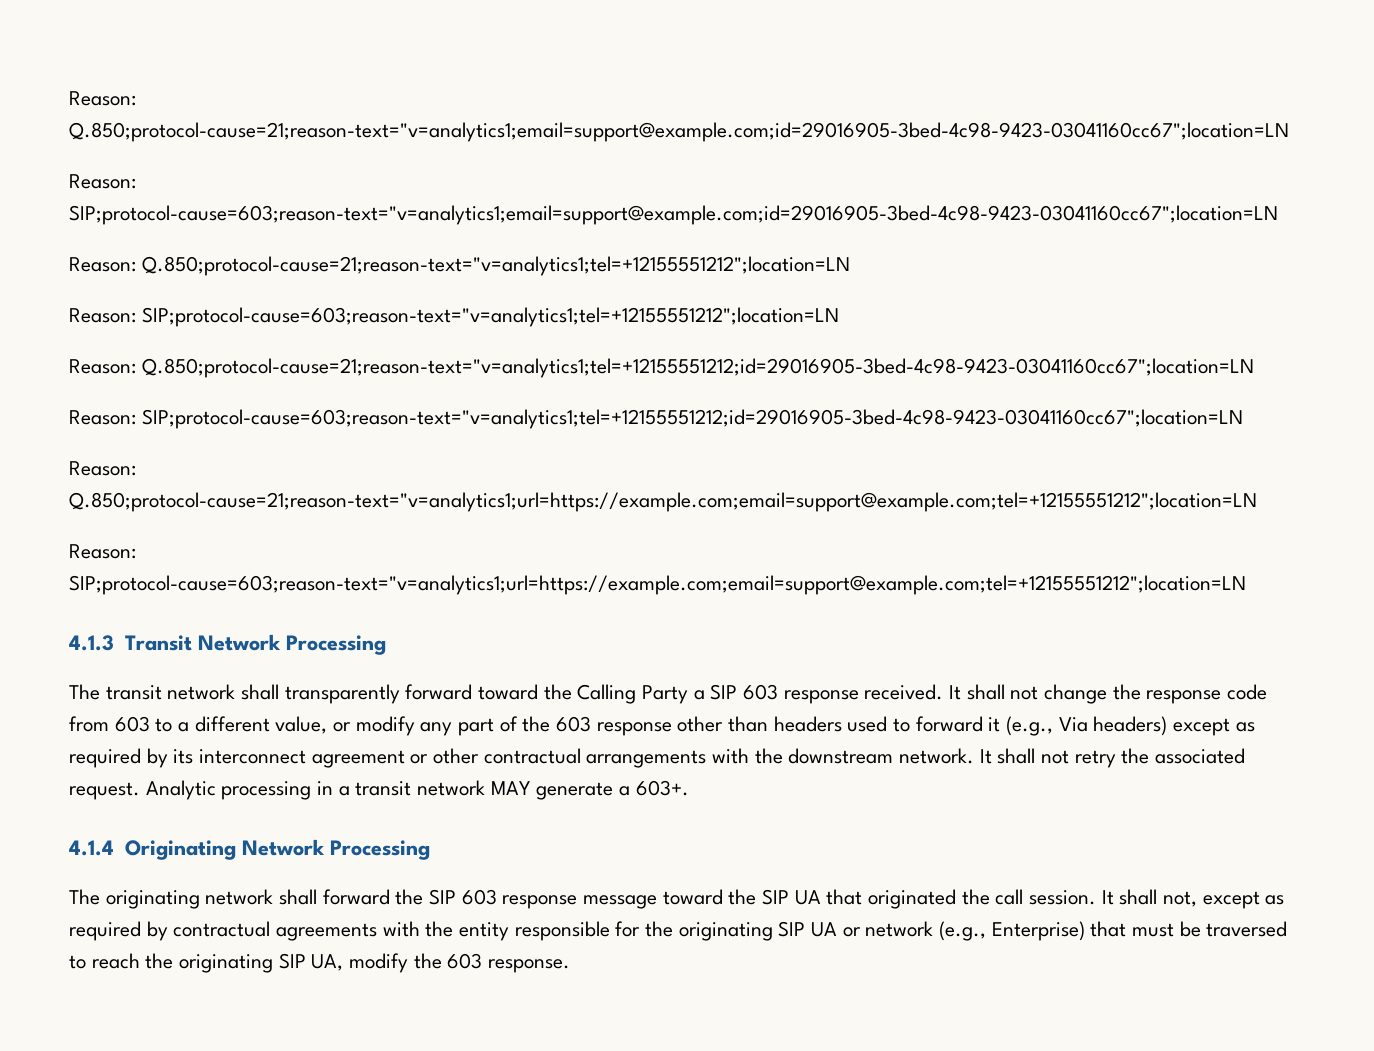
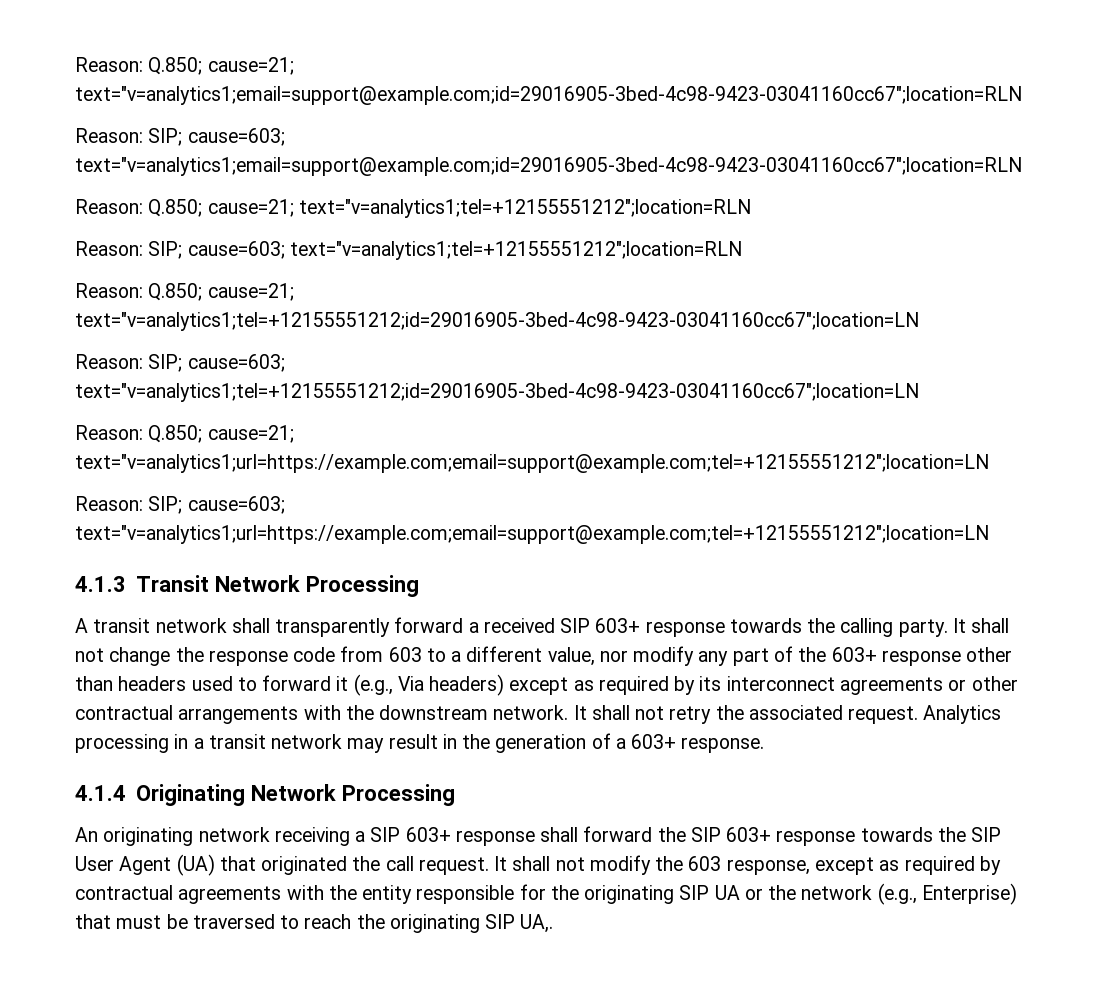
- Reason: Q.850;protocol-cause=21;reason-text="v=analytics1;email=support@example.com;id=29016905-3bed-4c98-9423-03041160cc67";location=LN
- Reason: SIP;protocol-cause=603;reason-text="v=analytics1;email=support@example.com;id=29016905-3bed-4c98-9423-03041160cc67";location=LN
- Reason: Q.850;protocol-cause=21;reason-text="v=analytics1;tel=+12155551212";location=LN
- Reason: SIP;protocol-cause=603;reason-text="v=analytics1;tel=+12155551212";location=LN
- Reason: Q.850;protocol-cause=21;reason-text="v=analytics1;tel=+12155551212;id=29016905-3bed-4c98-9423-03041160cc67";location=LN
- Reason: SIP;protocol-cause=603;reason-text="v=analytics1;tel=+12155551212;id=29016905-3bed-4c98-9423-03041160cc67";location=LN
- Reason: Q.850;protocol-cause=21;reason-text="v=analytics1;url=https://example.com;email=support@example.com;tel=+12155551212";location=LN
- Reason: SIP;protocol-cause=603;reason-text="v=analytics1;url=https://example.com;email=support@example.com;tel=+12155551212";location=LN
+ Reason: Q.850; cause=21; text="v=analytics1;email=support@example.com;id=29016905-3bed-4c98-9423-03041160cc67";location=RLN
+ Reason: SIP; cause=603; text="v=analytics1;email=support@example.com;id=29016905-3bed-4c98-9423-03041160cc67";location=RLN
+ Reason: Q.850; cause=21; text="v=analytics1;tel=+12155551212";location=RLN
+ Reason: SIP; cause=603; text="v=analytics1;tel=+12155551212";location=RLN
+ Reason: Q.850; cause=21; text="v=analytics1;tel=+12155551212;id=29016905-3bed-4c98-9423-03041160cc67";location=LN
+ Reason: SIP; cause=603; text="v=analytics1;tel=+12155551212;id=29016905-3bed-4c98-9423-03041160cc67";location=LN
+ Reason: Q.850; cause=21; text="v=analytics1;url=https://example.com;email=support@example.com;tel=+12155551212";location=LN
+ Reason: SIP; cause=603; text="v=analytics1;url=https://example.com;email=support@example.com;tel=+12155551212";location=LN
- The transit network shall transparently forward toward the Calling Party a SIP 603 response received.
+ A transit network shall transparently forward a received SIP 603+ response towards the calling party.
- It shall not change the response code from 603 to a different value, or modify any part of the 603 response other than headers used to forward it (e.g., Via headers) except as required by its interconnect agreement or other contractual arrangements with the downstream network.
+ It shall not change the response code from 603 to a different value, nor modify any part of the 603+ response other than headers used to forward it (e.g., Via headers) except as required by its interconnect agreements or other contractual arrangements with the downstream network.
- Analytic processing in a transit network MAY generate a 603+.
+ Analytics processing in a transit network may result in the generation of a 603+ response.
- The originating network shall forward the SIP 603 response message toward the SIP UA that originated the call session. It shall not, except as required by contractual agreements with the entity responsible for the originating SIP UA or network (e.g., Enterprise) that must be traversed to reach the originating SIP UA, modify the 603 response.
+ An originating network receiving a SIP 603+ response shall forward the SIP 603+ response towards the SIP User Agent (UA) that originated the call request. It shall not modify the 603 response, except as required by contractual agreements with the entity responsible for the originating SIP UA or the network (e.g., Enterprise) that must be traversed to reach the originating SIP UA,.

